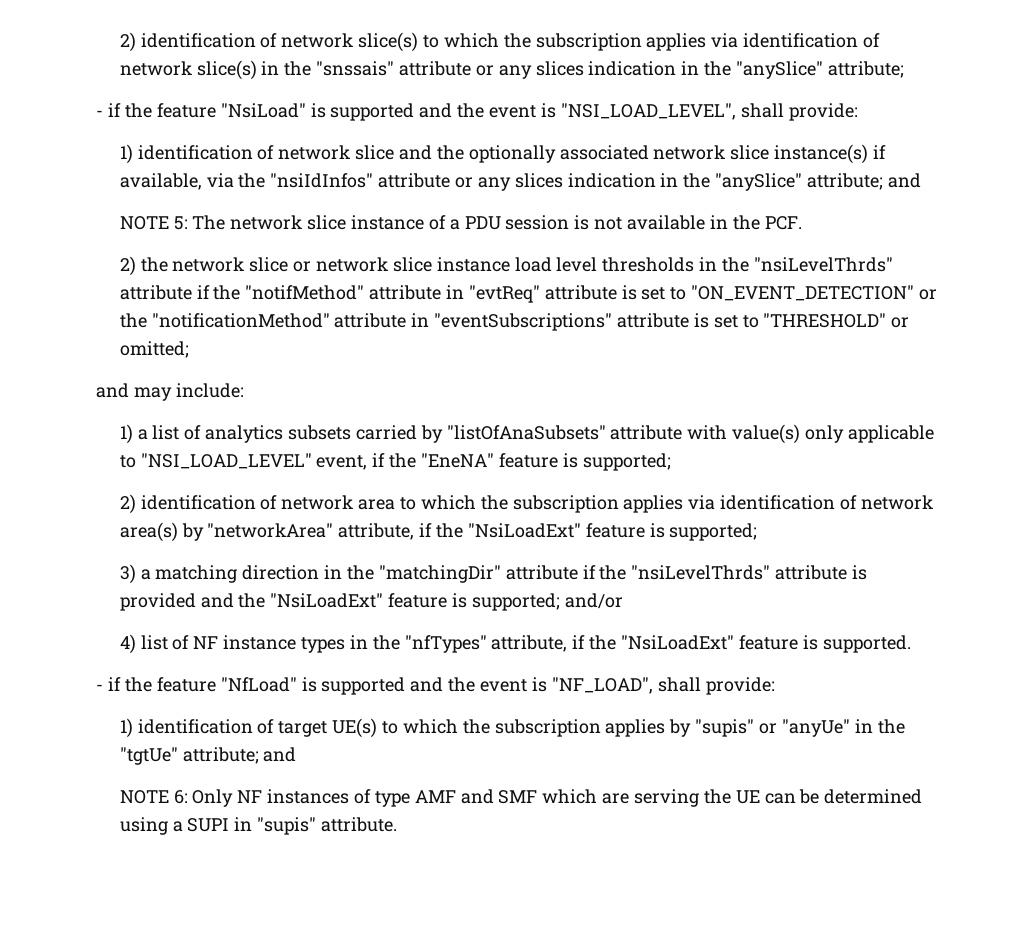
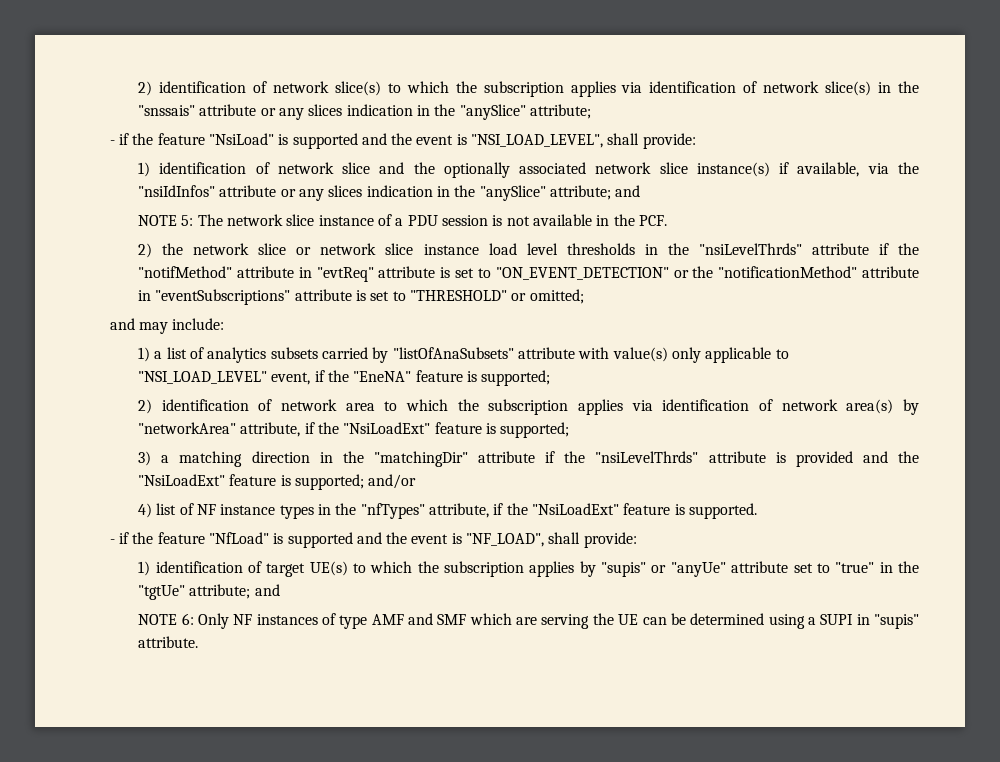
- 1) identification of target UE(s) to which the subscription applies by "supis" or "anyUe" in the "tgtUe" attribute; and
+ 1) identification of target UE(s) to which the subscription applies by "supis" or "anyUe" attribute set to "true" in the "tgtUe" attribute; and

